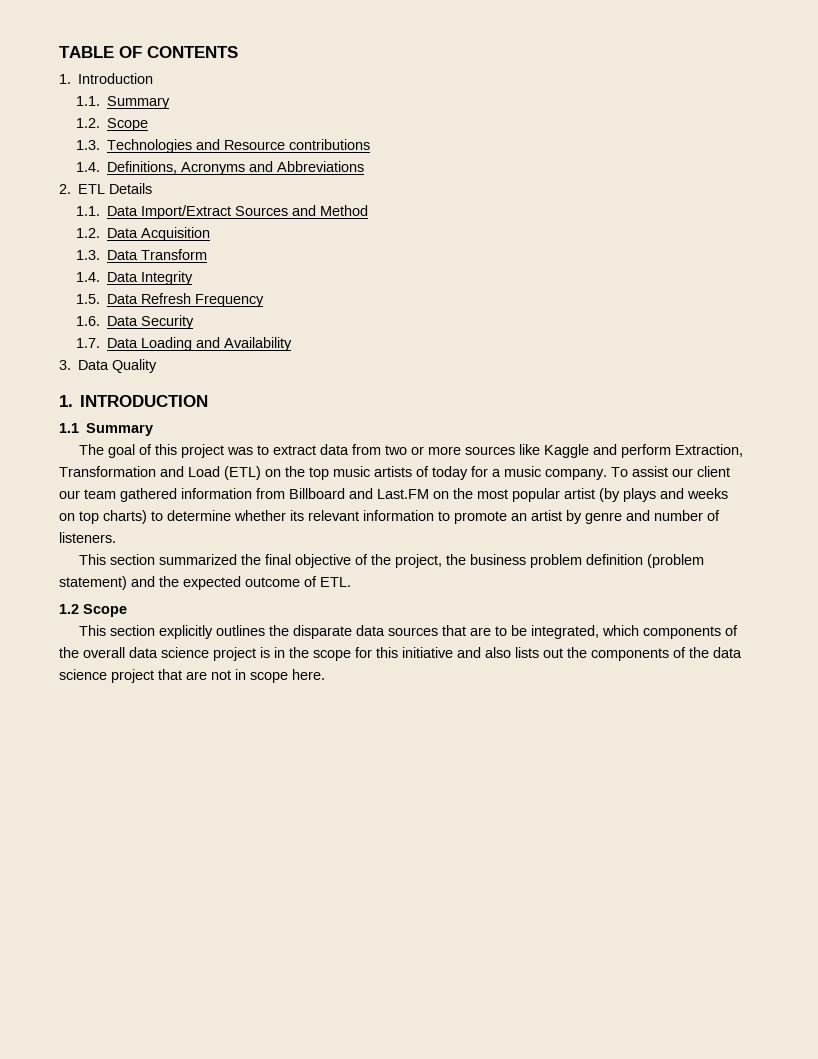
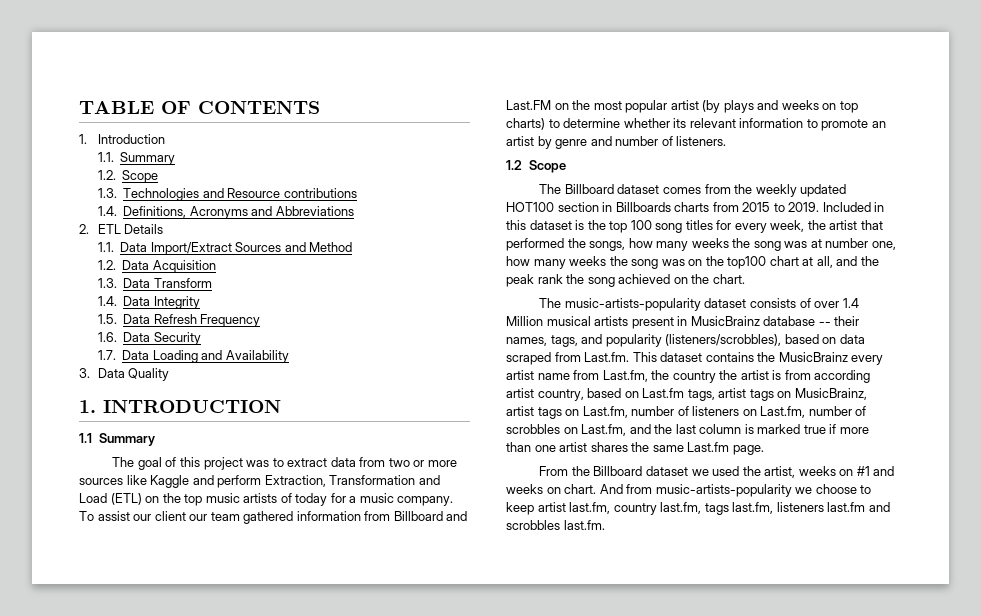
- This section summarized the final objective of the project, the business problem definition (problem statement) and the expected outcome of ETL.
  1.2 Scope
- This section explicitly outlines the disparate data sources that are to be integrated, which components of the overall data science project is in the scope for this initiative and also lists out the components of the data science project that are not in scope here.
+ The Billboard dataset comes from the weekly updated HOT100 section in Billboards charts from 2015 to 2019. Included in this dataset is the top 100 song titles for every week, the artist that performed the songs, how many weeks the song was at number one, how many weeks the song was on the top100 chart at all, and the peak rank the song achieved on the chart.
+ The music-artists-popularity dataset consists of over 1.4 Million musical artists present in MusicBrainz database -- their names, tags, and popularity (listeners/scrobbles), based on data scraped from Last.fm. This dataset contains the MusicBrainz every artist name from Last.fm, the country the artist is from according artist country, based on Last.fm tags, artist tags on MusicBrainz, artist tags on Last.fm, number of listeners on Last.fm, number of scrobbles on Last.fm, and the last column is marked true if more than one artist shares the same Last.fm page.
+ From the Billboard dataset we used the artist, weeks on #1 and weeks on chart. And from music-artists-popularity we choose to keep artist last.fm, country last.fm, tags last.fm, listeners last.fm and scrobbles last.fm.

